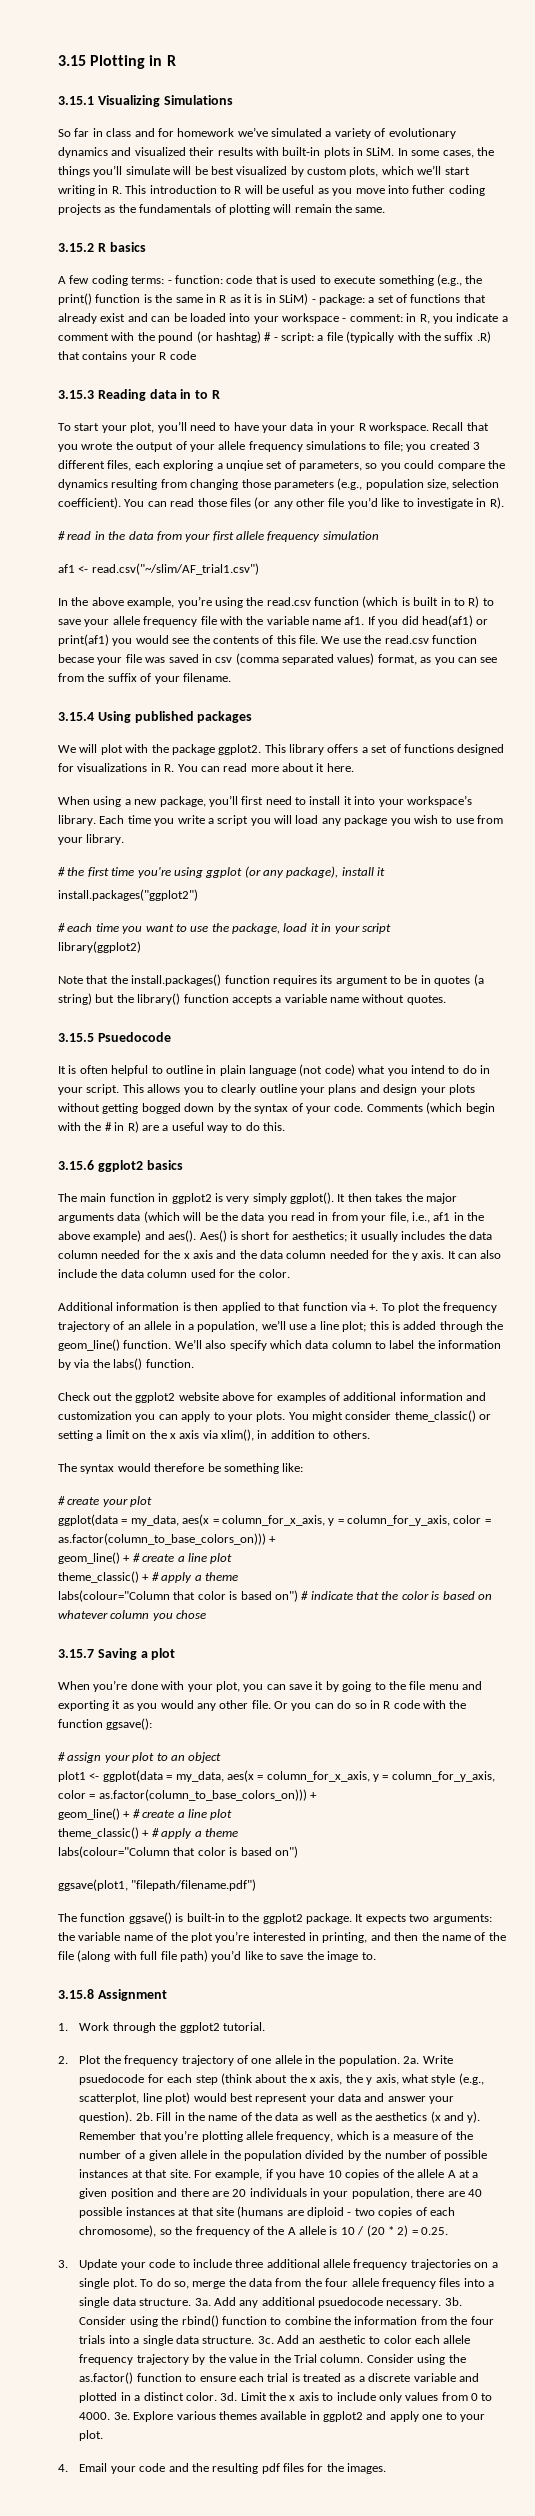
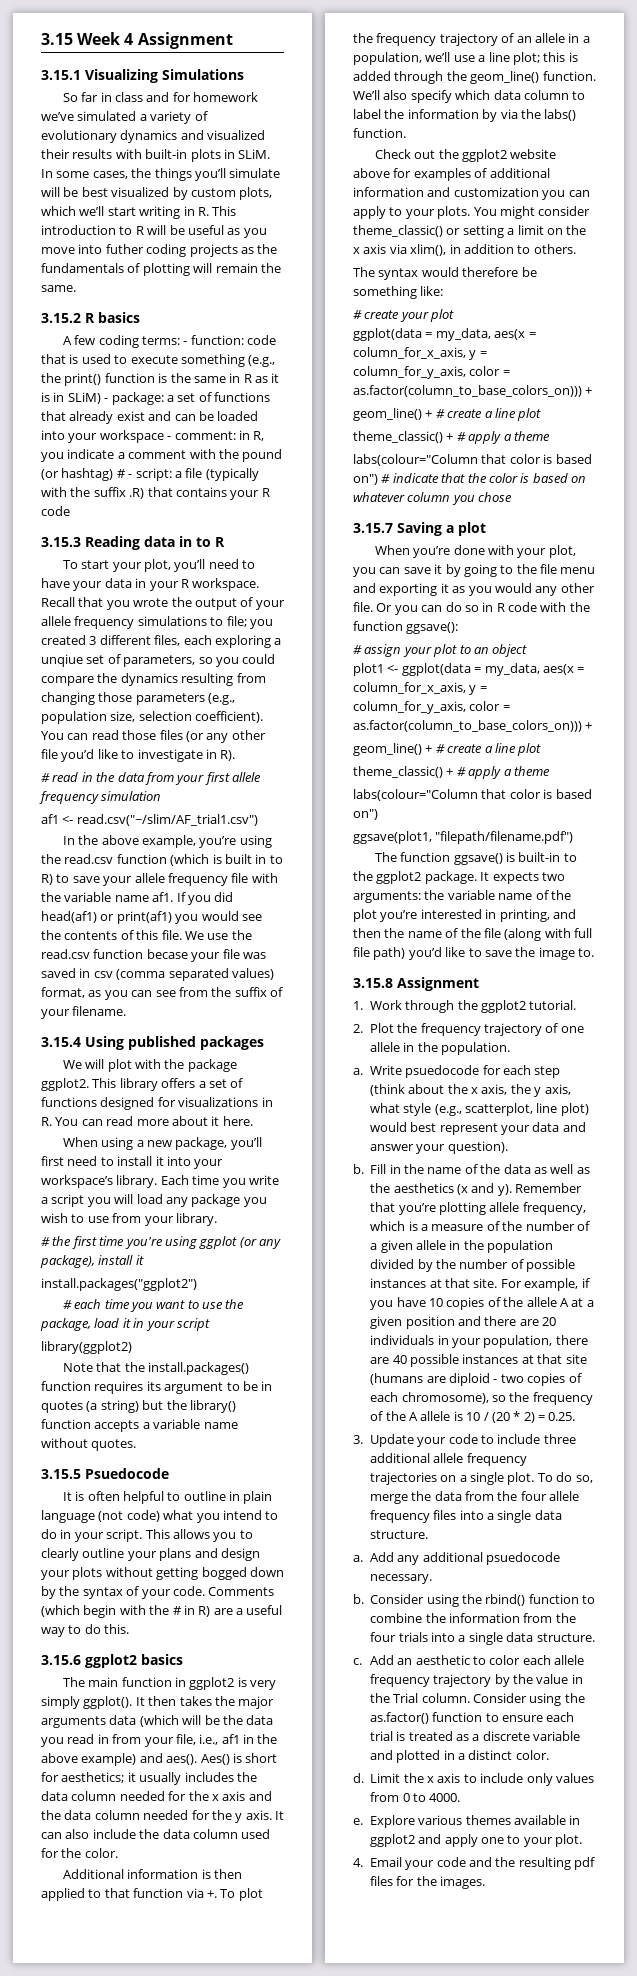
- 3.15 Plotting in R
+ 3.15 Week 4 Assignment
- 2. Plot the frequency trajectory of one allele in the population. 2a.
+ 2. Plot the frequency trajectory of one allele in the population.
+ a.
- Write psuedocode for each step (think about the x axis, the y axis, what style (e.g., scatterplot, line plot) would best represent your data and answer your question). 2b.
+ Write psuedocode for each step (think about the x axis, the y axis, what style (e.g., scatterplot, line plot) would best represent your data and answer your question).
+ b.
- To do so, merge the data from the four allele frequency files into a single data structure. 3a.
+ To do so, merge the data from the four allele frequency files into a single data structure.
+ a.
- Add any additional psuedocode necessary. 3b.
+ Add any additional psuedocode necessary.
+ b.
- Consider using the rbind() function to combine the information from the four trials into a single data structure. 3c.
+ Consider using the rbind() function to combine the information from the four trials into a single data structure.
+ c.
- Consider using the as.factor() function to ensure each trial is treated as a discrete variable and plotted in a distinct color. 3d.
+ Consider using the as.factor() function to ensure each trial is treated as a discrete variable and plotted in a distinct color.
+ d.
- Limit the x axis to include only values from 0 to 4000. 3e.
+ Limit the x axis to include only values from 0 to 4000.
+ e.

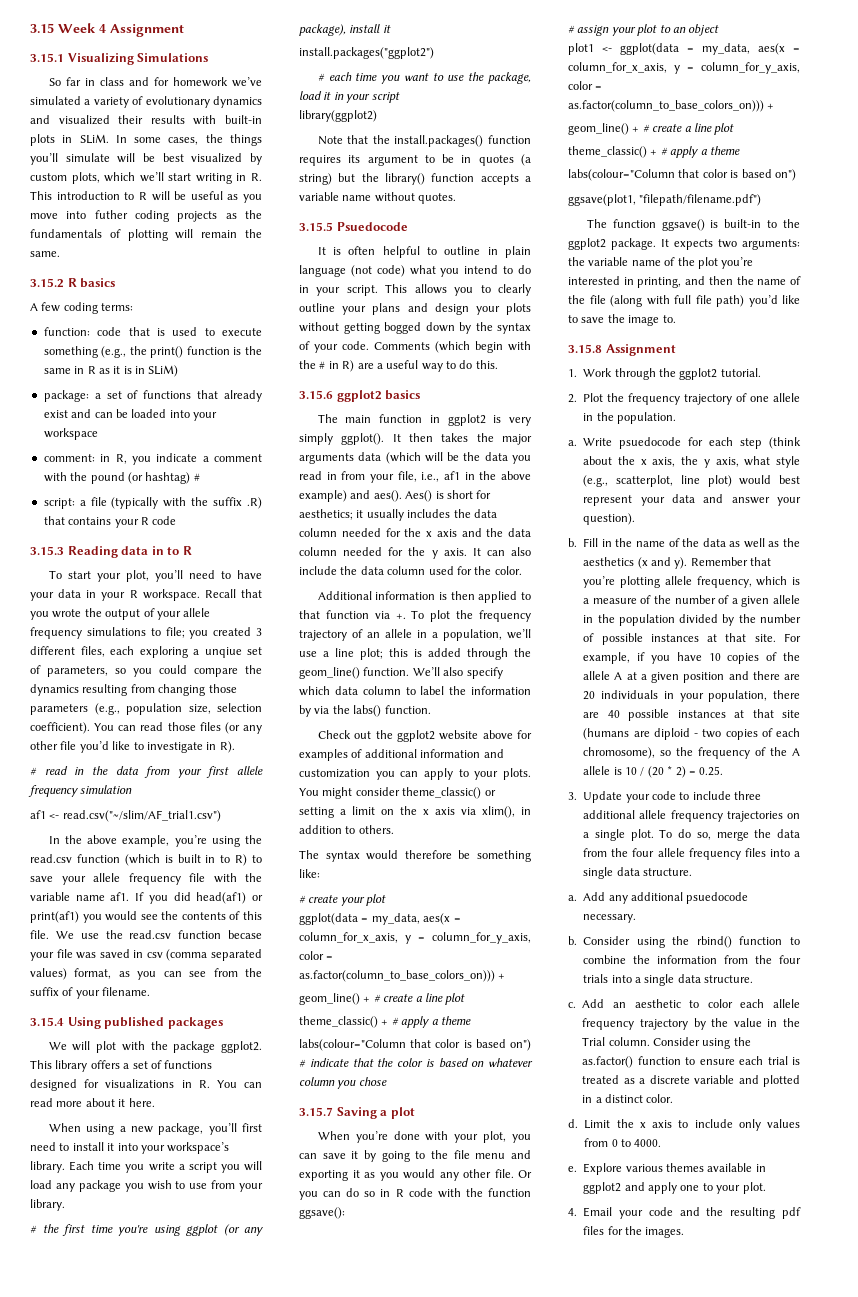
- A few coding terms: - function:
+ A few coding terms:
+ function:
- code that is used to execute something (e.g., the print() function is the same in R as it is in SLiM) - package:
+ code that is used to execute something (e.g., the print() function is the same in R as it is in SLiM)
+ package:
- a set of functions that already exist and can be loaded into your workspace - comment:
+ a set of functions that already exist and can be loaded into your workspace
+ comment:
- in R, you indicate a comment with the pound (or hashtag) # - script:
+ in R, you indicate a comment with the pound (or hashtag) #
+ script:

